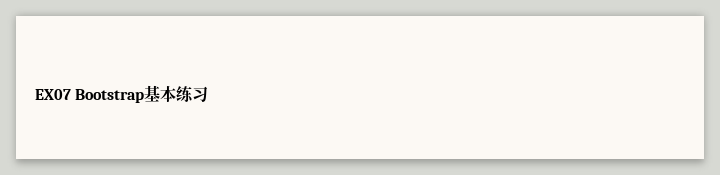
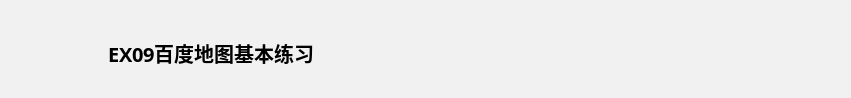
- EX07 Bootstrap基本练习
+ EX09百度地图基本练习

